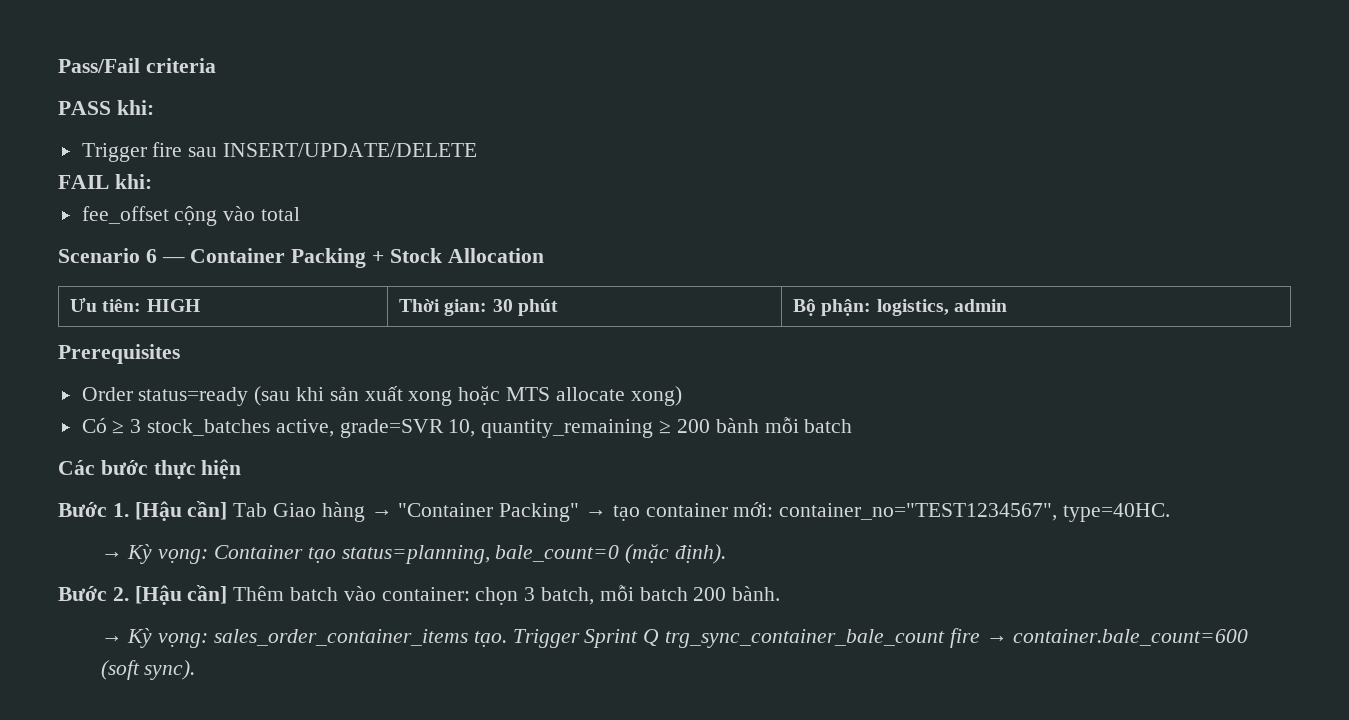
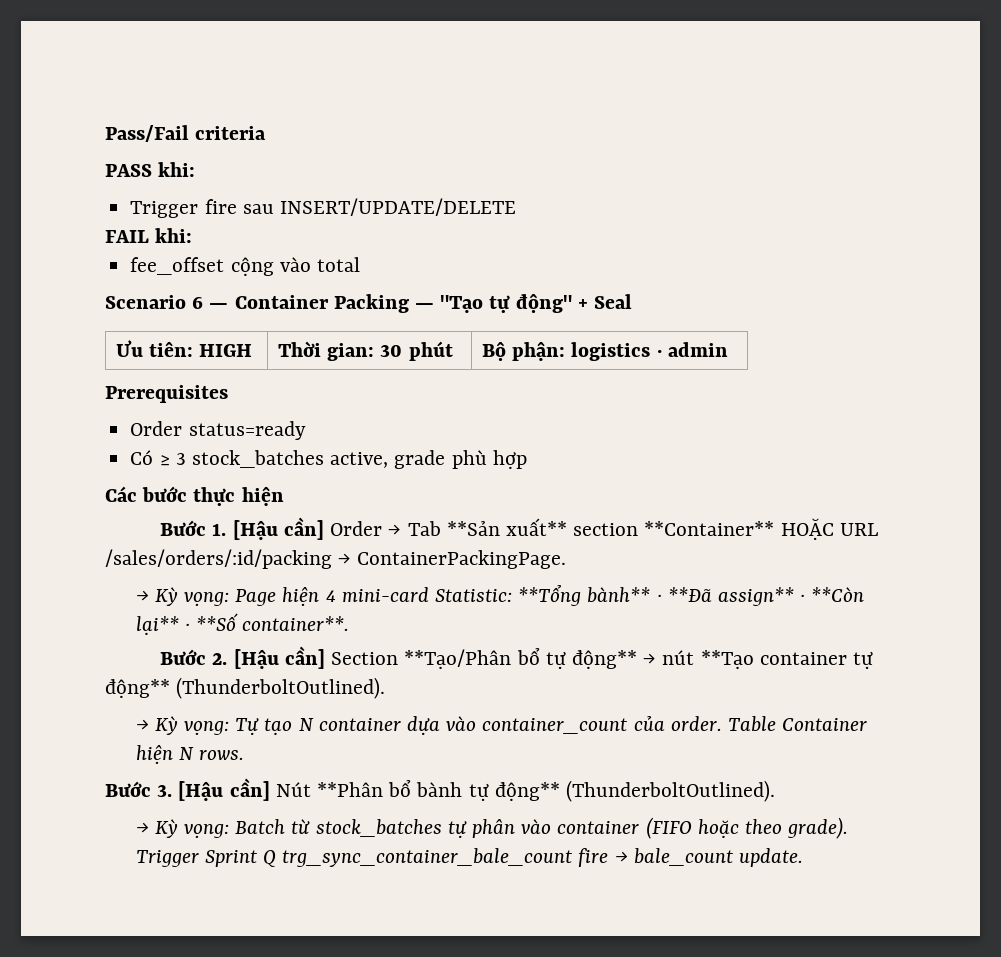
- Scenario 6 — Container Packing + Stock Allocation
+ Scenario 6 — Container Packing — "Tạo tự động" + Seal
- Ưu tiên: HIGH | Thời gian: 30 phút | Bộ phận: logistics, admin
+ Ưu tiên: HIGH | Thời gian: 30 phút | Bộ phận: logistics · admin
- Order status=ready (sau khi sản xuất xong hoặc MTS allocate xong)
+ Order status=ready
- Có ≥ 3 stock_batches active, grade=SVR 10, quantity_remaining ≥ 200 bành mỗi batch
+ Có ≥ 3 stock_batches active, grade phù hợp
- Bước 1. [Hậu cần] Tab Giao hàng → "Container Packing" → tạo container mới: container_no="TEST1234567", type=40HC.
- → Kỳ vọng: Container tạo status=planning, bale_count=0 (mặc định).
- Bước 2. [Hậu cần] Thêm batch vào container: chọn 3 batch, mỗi batch 200 bành.
- → Kỳ vọng: sales_order_container_items tạo.
+ Bước 1. [Hậu cần] Order → Tab **Sản xuất** section **Container** HOẶC URL /sales/orders/:id/packing → ContainerPackingPage.
+ → Kỳ vọng: Page hiện 4 mini-card Statistic: **Tổng bành** · **Đã assign** · **Còn lại** · **Số container**.
+ Bước 2. [Hậu cần] Section **Tạo/Phân bổ tự động** → nút **Tạo container tự động** (ThunderboltOutlined).
+ → Kỳ vọng: Tự tạo N container dựa vào container_count của order. Table Container hiện N rows.
+ Bước 3. [Hậu cần] Nút **Phân bổ bành tự động** (ThunderboltOutlined).
+ → Kỳ vọng: Batch từ stock_batches tự phân vào container (FIFO hoặc theo grade).
- Trigger Sprint Q trg_sync_container_bale_count fire → container.bale_count=600 (soft sync).
+ Trigger Sprint Q trg_sync_container_bale_count fire → bale_count update.

